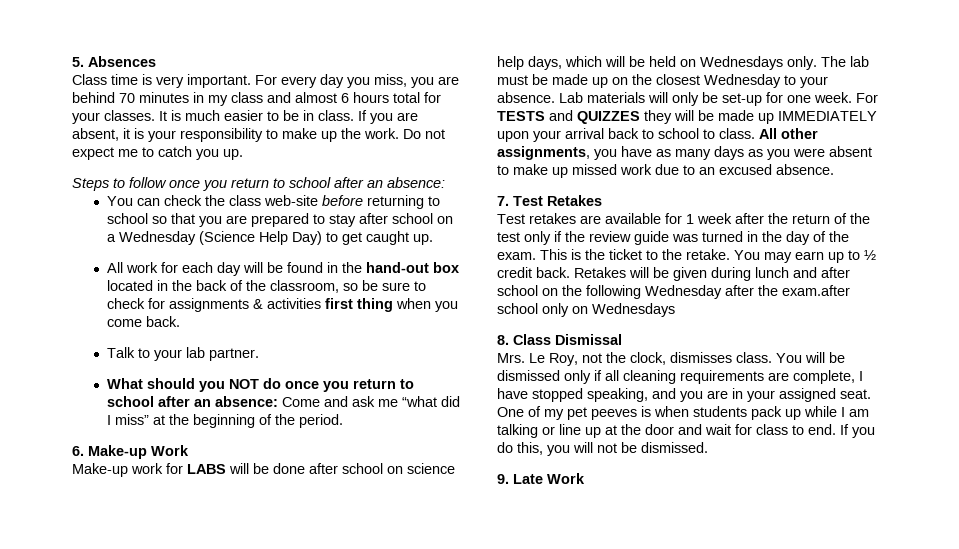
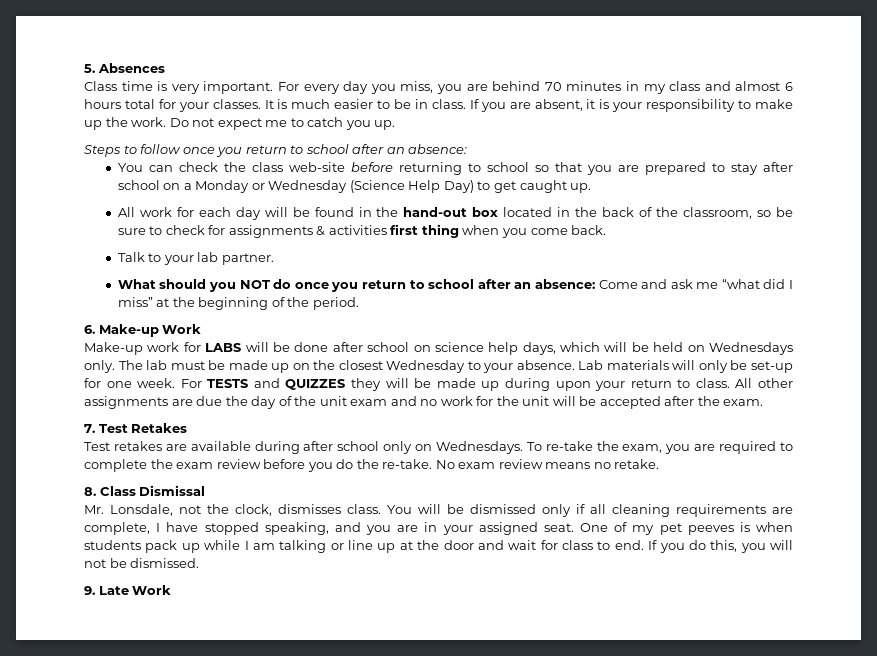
- You can check the class web-site before returning to school so that you are prepared to stay after school on a Wednesday (Science Help Day) to get caught up.
+ You can check the class web-site before returning to school so that you are prepared to stay after school on a Monday or Wednesday (Science Help Day) to get caught up.
- For TESTS and QUIZZES they will be made up IMMEDIATELY upon your arrival back to school to class. All other assignments, you have as many days as you were absent to make up missed work due to an excused absence.
+ For TESTS and QUIZZES they will be made up during upon your return to class. All other assignments are due the day of the unit exam and no work for the unit will be accepted after the exam.
- Test retakes are available for 1 week after the return of the test only if the review guide was turned in the day of the exam. This is the ticket to the retake. You may earn up to ½ credit back. Retakes will be given during lunch and after school on the following Wednesday after the exam.after school only on Wednesdays
+ Test retakes are available during after school only on Wednesdays. To re-take the exam, you are required to complete the exam review before you do the re-take. No exam review means no retake.
- Mrs. Le Roy, not the clock, dismisses class.
+ Mr. Lonsdale, not the clock, dismisses class.

